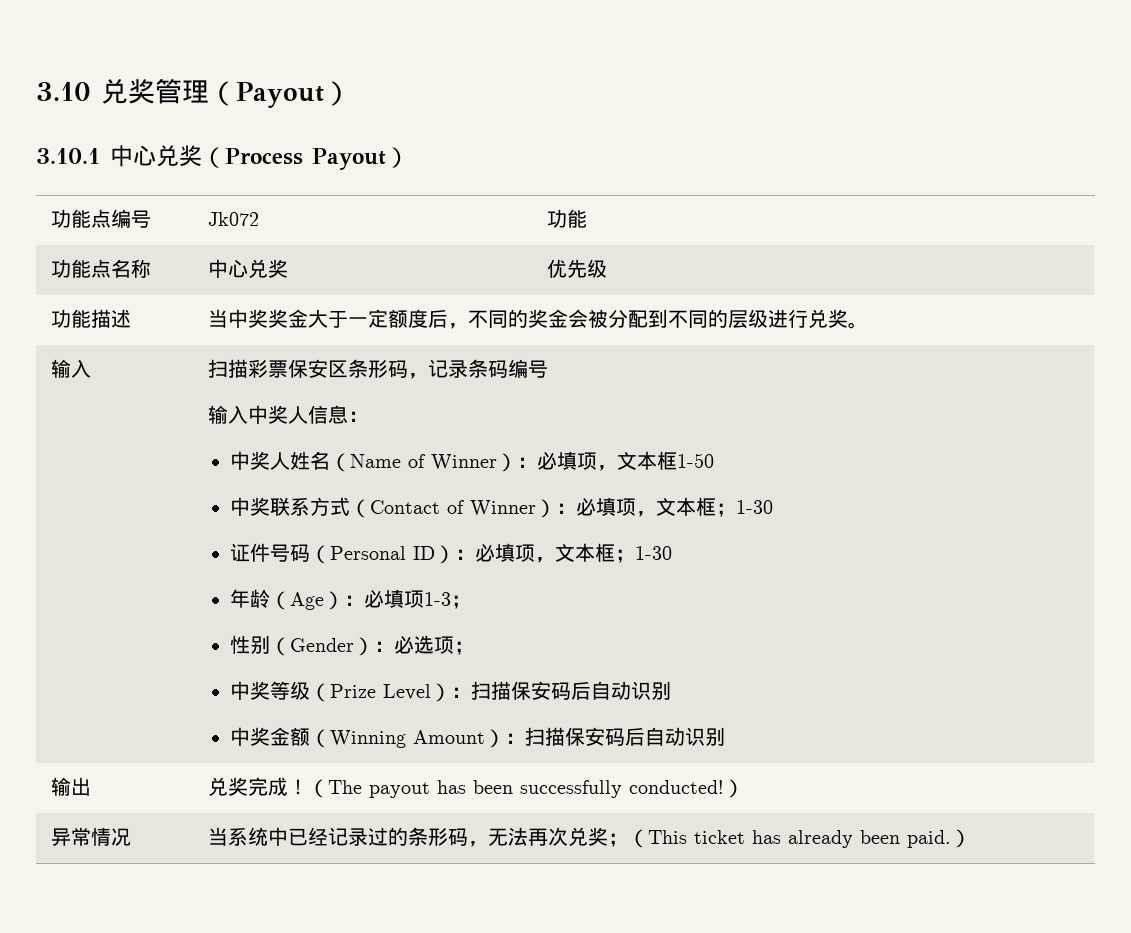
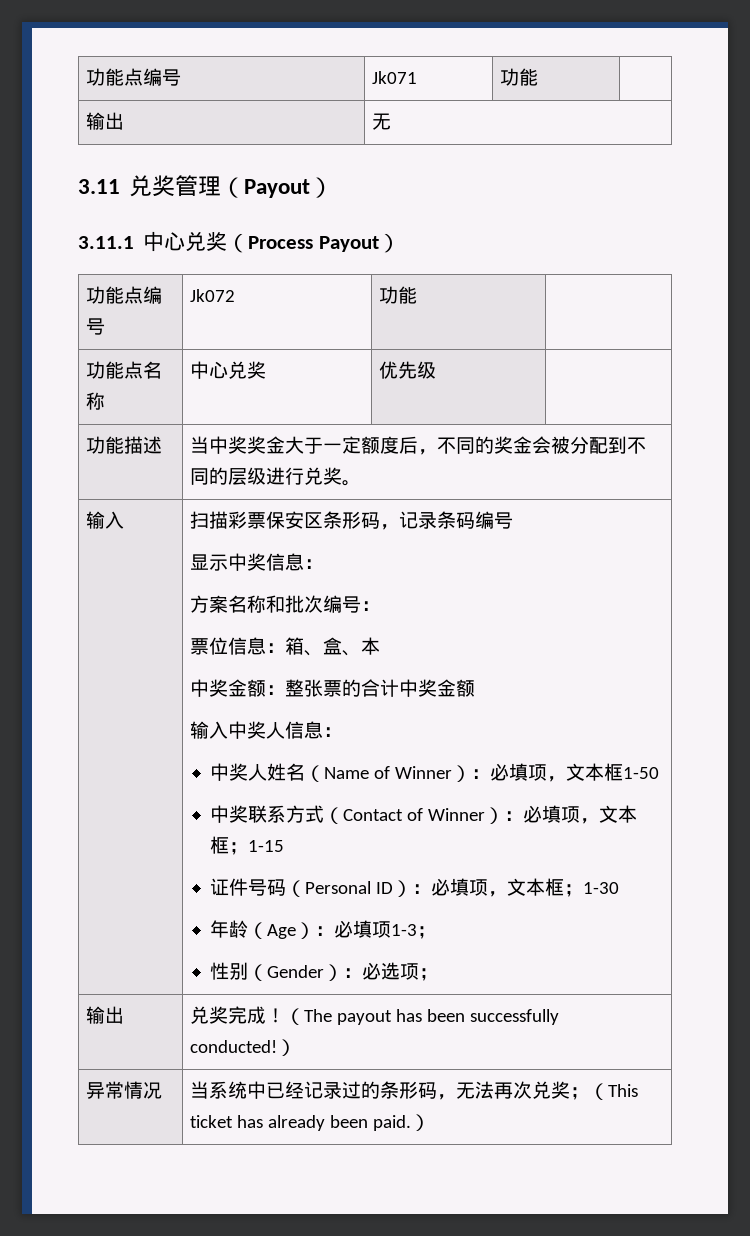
- 3.10兑奖管理（Payout）
+ 功能点编号 | Jk071 | 功能 |
+ 输出 | 无
+ 3.11兑奖管理（Payout）
- 3.10.1中心兑奖（Process Payout）
+ 3.11.1中心兑奖（Process Payout）
+ 显示中奖信息：
+ 方案名称和批次编号：
+ 票位信息：箱、盒、本
+ 中奖金额：整张票的合计中奖金额
- 中奖联系方式（Contact of Winner）：必填项，文本框；1-30
+ 中奖联系方式（Contact of Winner）：必填项，文本框；1-15
- 中奖等级（Prize Level）：扫描保安码后自动识别
- 中奖金额（Winning Amount）：扫描保安码后自动识别

